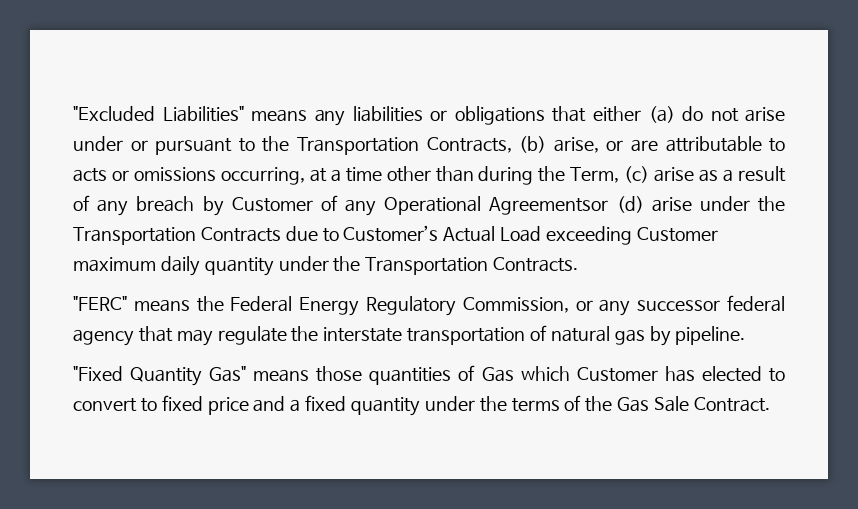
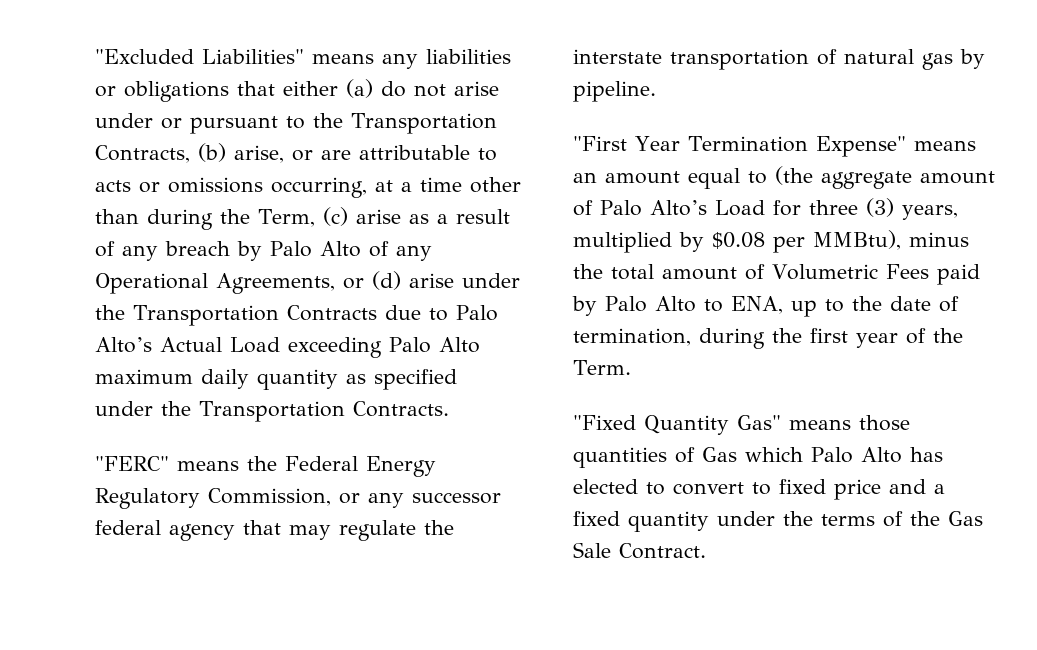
- "Excluded Liabilities" means any liabilities or obligations that either (a) do not arise under or pursuant to the Transportation Contracts, (b) arise, or are attributable to acts or omissions occurring, at a time other than during the Term, (c) arise as a result of any breach by Customer of any Operational Agreementsor (d) arise under the Transportation Contracts due to Customer’s Actual Load exceeding Customer maximum daily quantity under the Transportation Contracts.
+ "Excluded Liabilities" means any liabilities or obligations that either (a) do not arise under or pursuant to the Transportation Contracts, (b) arise, or are attributable to acts or omissions occurring, at a time other than during the Term, (c) arise as a result of any breach by Palo Alto of any Operational Agreements, or (d) arise under the Transportation Contracts due to Palo Alto’s Actual Load exceeding Palo Alto maximum daily quantity as specified under the Transportation Contracts.
+ "First Year Termination Expense" means an amount equal to (the aggregate amount of Palo Alto’s Load for three (3) years, multiplied by $0.08 per MMBtu), minus the total amount of Volumetric Fees paid by Palo Alto to ENA, up to the date of termination, during the first year of the Term.
- "Fixed Quantity Gas" means those quantities of Gas which Customer has elected to convert to fixed price and a fixed quantity under the terms of the Gas Sale Contract.
+ "Fixed Quantity Gas" means those quantities of Gas which Palo Alto has elected to convert to fixed price and a fixed quantity under the terms of the Gas Sale Contract.

